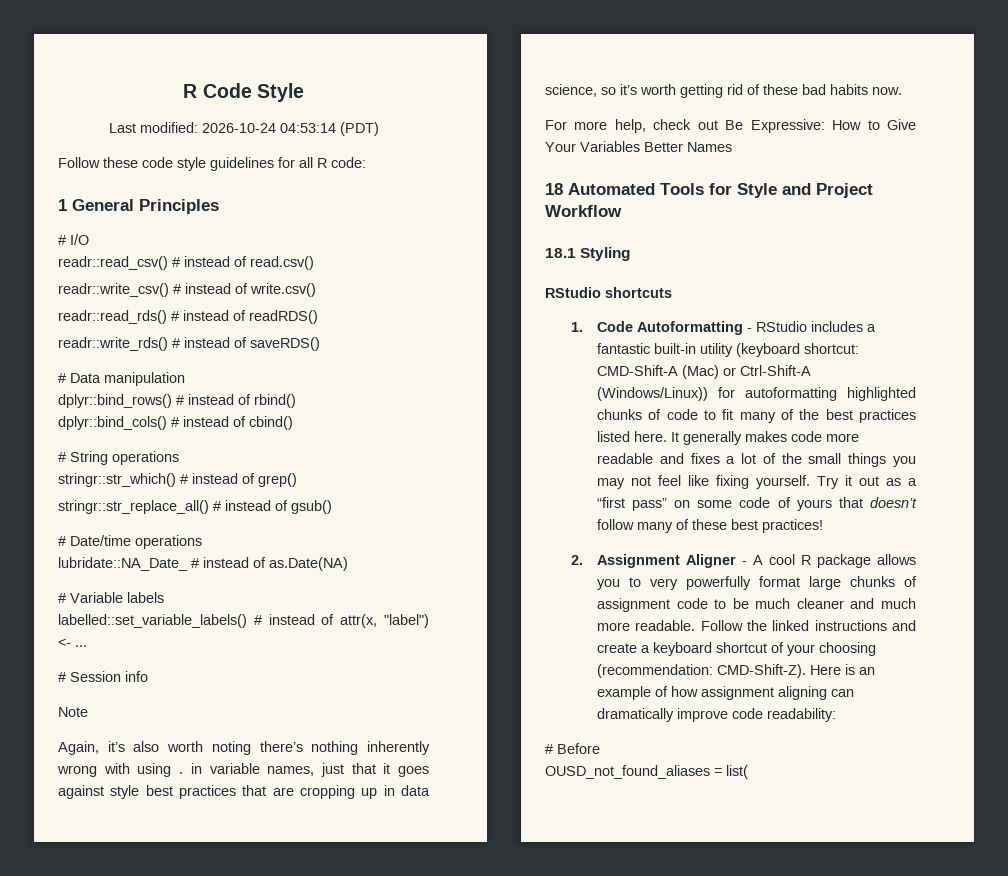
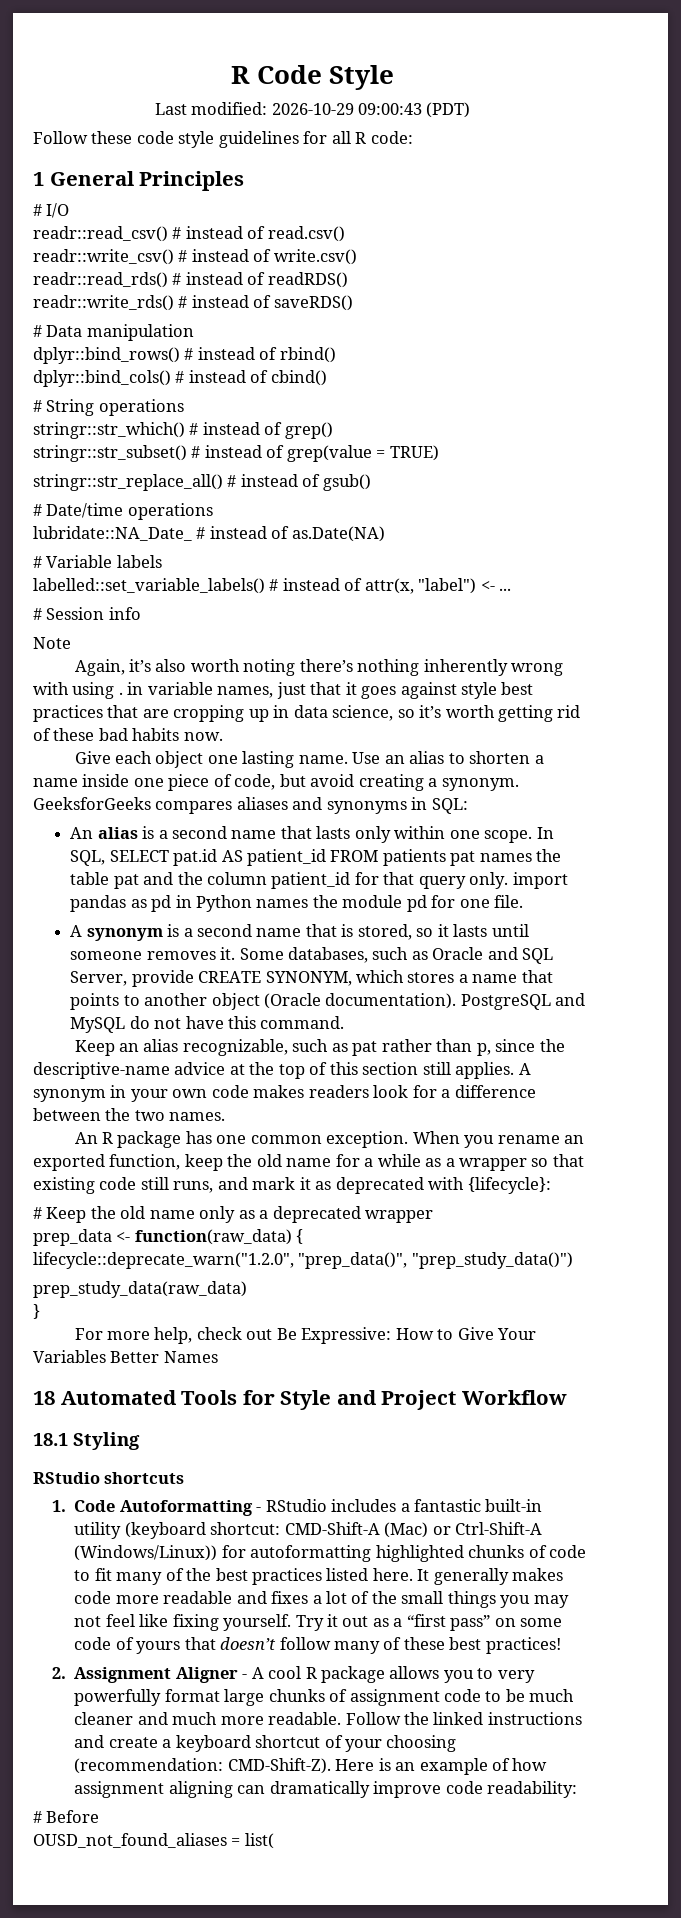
- Last modified: 2026-10-24 04:53:14 (PDT)
+ Last modified: 2026-10-29 09:00:43 (PDT)
+ stringr::str_subset() # instead of grep(value = TRUE)
+ Give each object one lasting name. Use an alias to shorten a name inside one piece of code, but avoid creating a synonym. GeeksforGeeks compares aliases and synonyms in SQL:
+ An alias is a second name that lasts only within one scope. In SQL, SELECT pat.id AS patient_id FROM patients pat names the table pat and the column patient_id for that query only. import pandas as pd in Python names the module pd for one file.
+ A synonym is a second name that is stored, so it lasts until someone removes it. Some databases, such as Oracle and SQL Server, provide CREATE SYNONYM, which stores a name that points to another object (Oracle documentation). PostgreSQL and MySQL do not have this command.
+ Keep an alias recognizable, such as pat rather than p, since the descriptive-name advice at the top of this section still applies. A synonym in your own code makes readers look for a difference between the two names.
+ An R package has one common exception. When you rename an exported function, keep the old name for a while as a wrapper so that existing code still runs, and mark it as deprecated with {lifecycle}:
+ # Keep the old name only as a deprecated wrapper
+ prep_data <- function(raw_data) {
+ lifecycle::deprecate_warn("1.2.0", "prep_data()", "prep_study_data()")
+ prep_study_data(raw_data)
+ }

